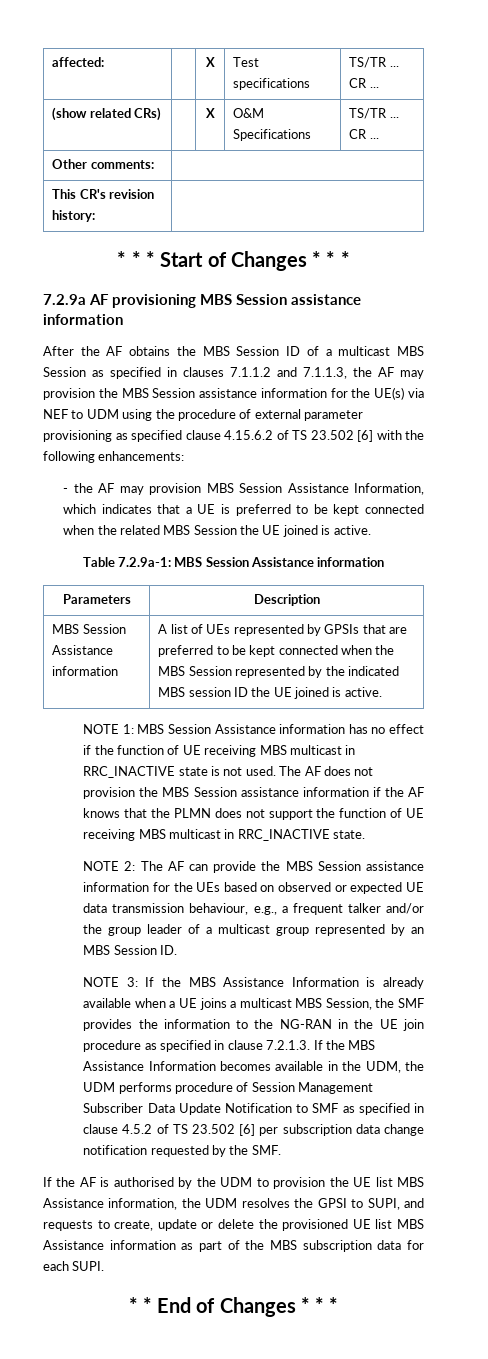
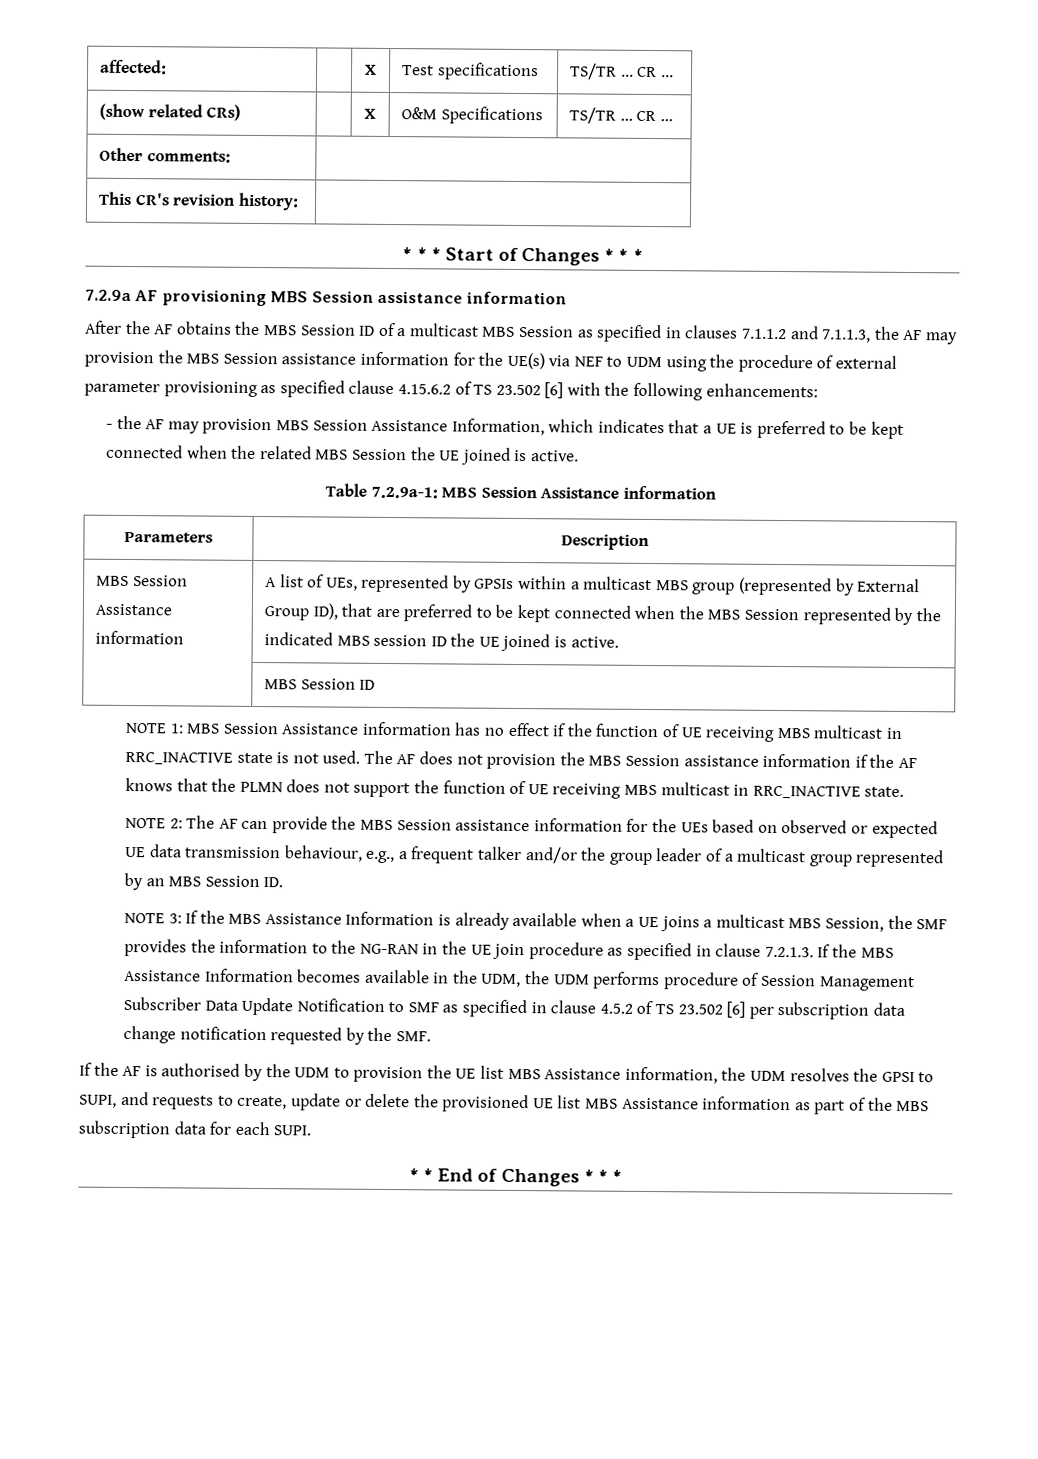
- A list of UEs represented by GPSIs that are preferred to be kept connected when the MBS Session represented by the indicated MBS session ID the UE joined is active.
+ A list of UEs, represented by GPSIs within a multicast MBS group (represented by External Group ID), that are preferred to be kept connected when the MBS Session represented by the indicated MBS session ID the UE joined is active.
+ | MBS Session ID

